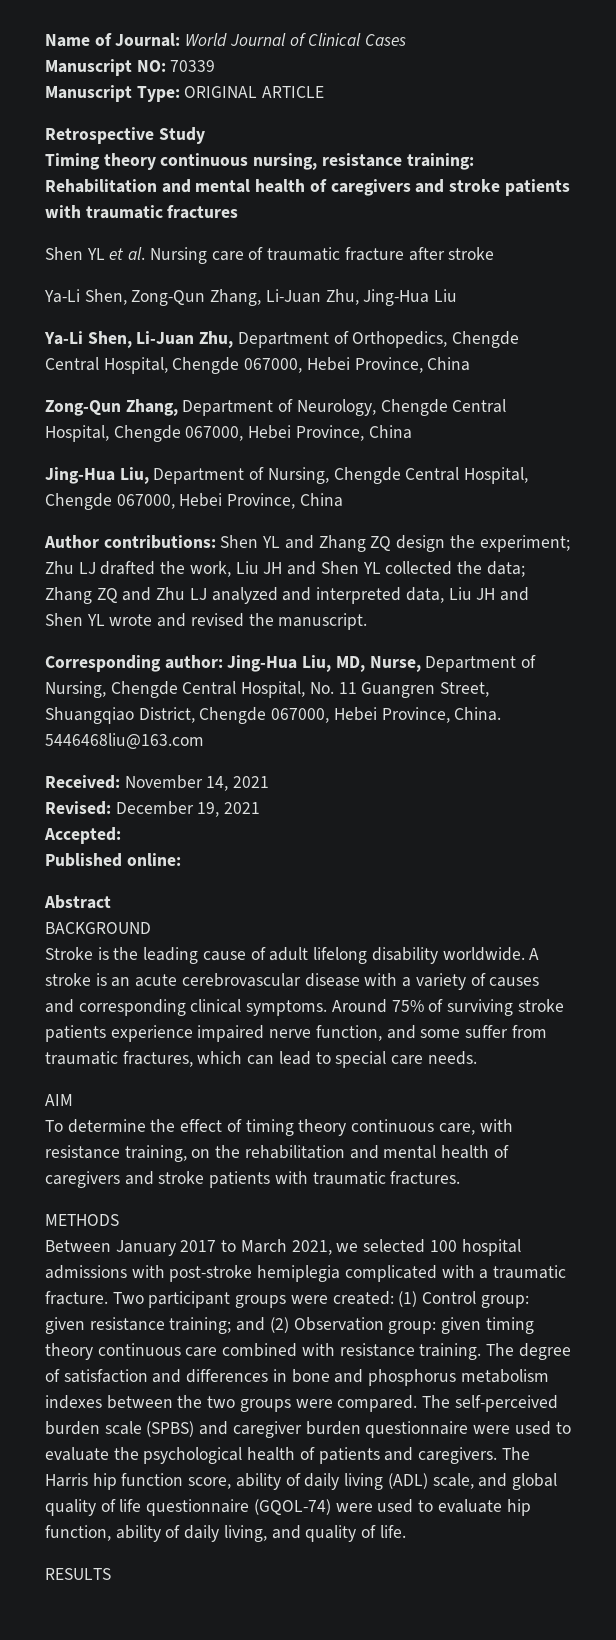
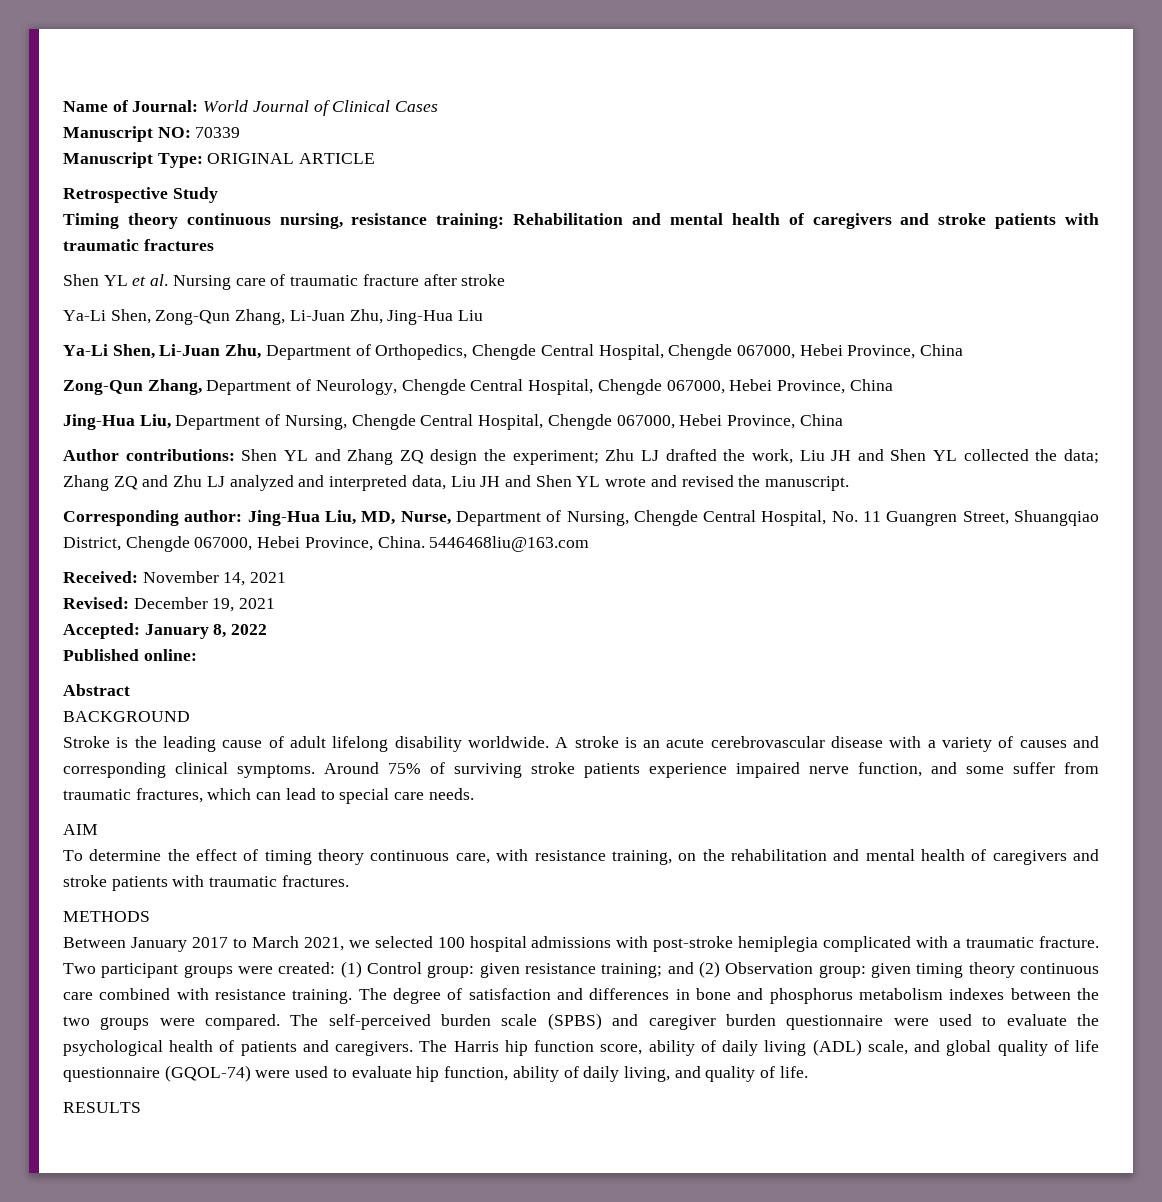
- Accepted:
+ Accepted: January 8, 2022

